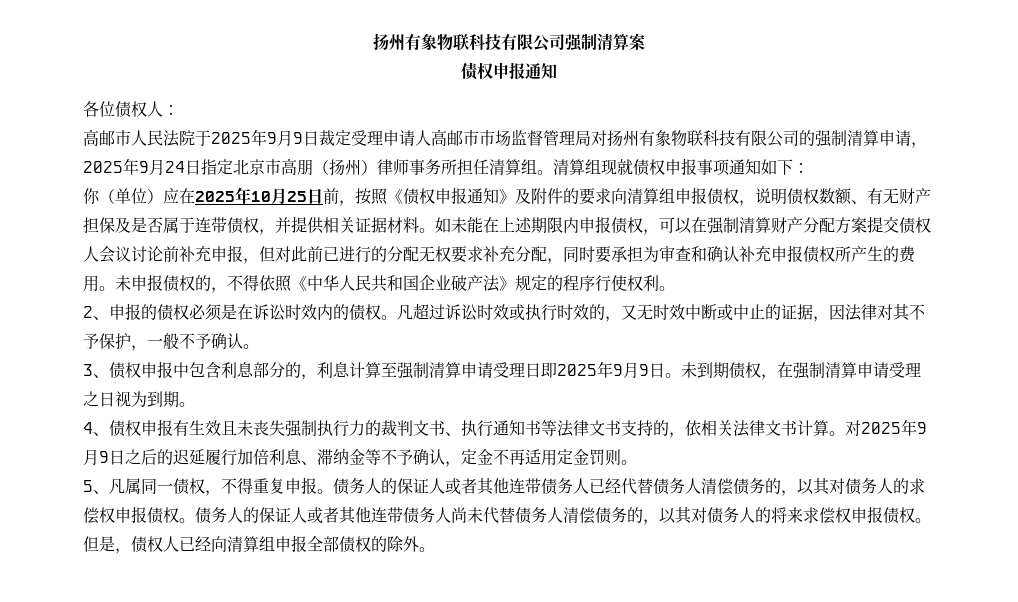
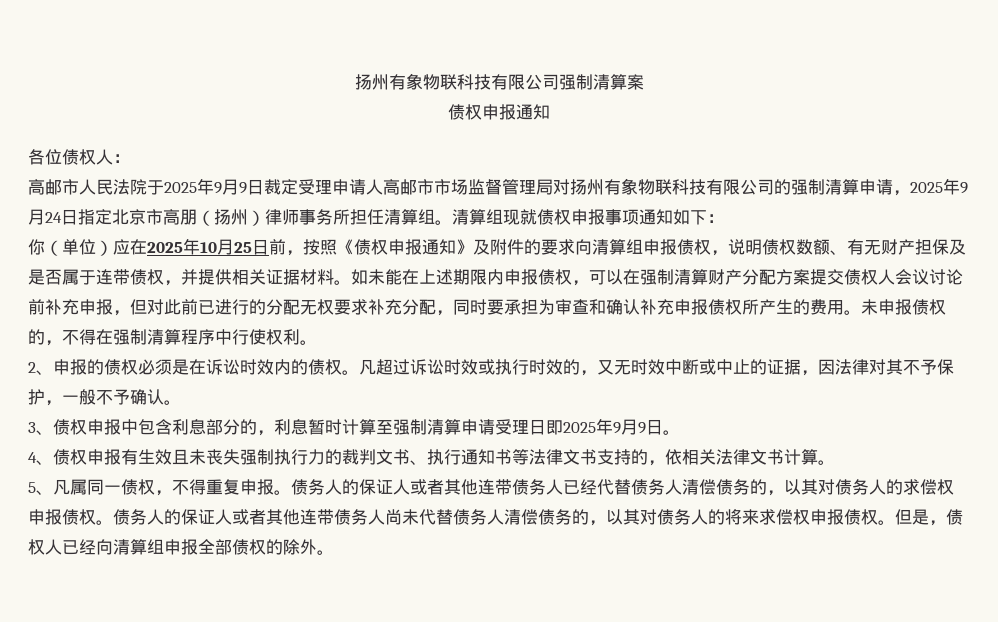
- 未申报债权的，不得依照《中华人民共和国企业破产法》规定的程序行使权利。
+ 未申报债权的，不得在强制清算程序中行使权利。
- 3、债权申报中包含利息部分的，利息计算至强制清算申请受理日即2025年9月9日。未到期债权，在强制清算申请受理之日视为到期。
+ 3、债权申报中包含利息部分的，利息暂时计算至强制清算申请受理日即2025年9月9日。
- 对2025年9月9日之后的迟延履行加倍利息、滞纳金等不予确认，定金不再适用定金罚则。

